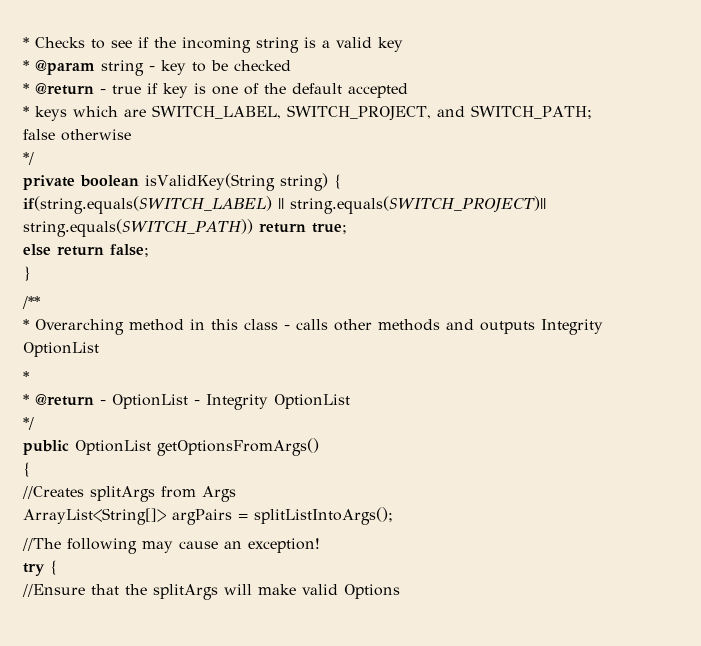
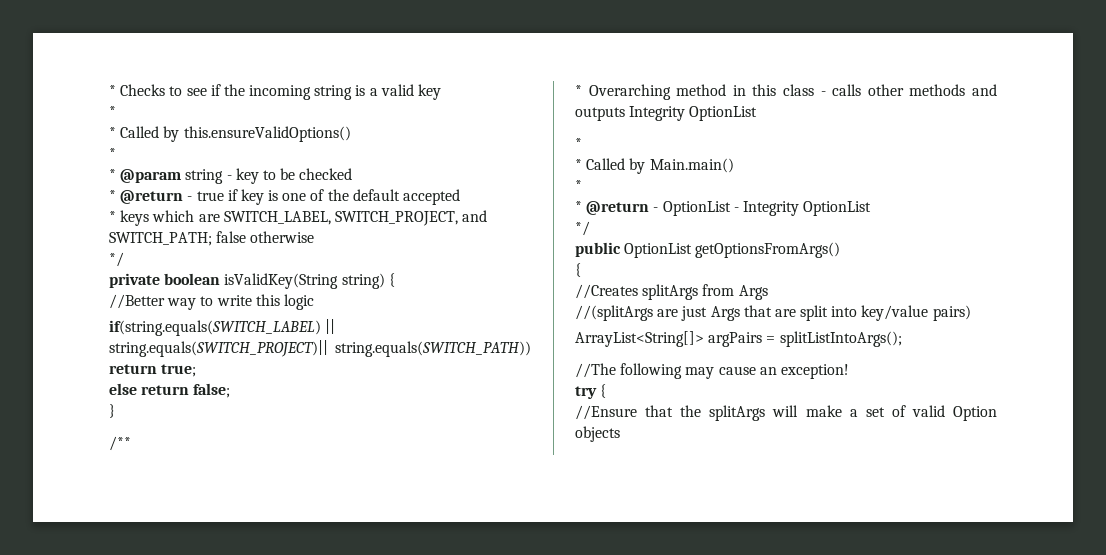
  * Checks to see if the incoming string is a valid key
+ *
+ * Called by this.ensureValidOptions()
+ *
+ //Better way to write this logic
+ * Called by Main.main()
+ *
+ //(splitArgs are just Args that are split into key/value pairs)
- //Ensure that the splitArgs will make valid Options
+ //Ensure that the splitArgs will make a set of valid Option objects

